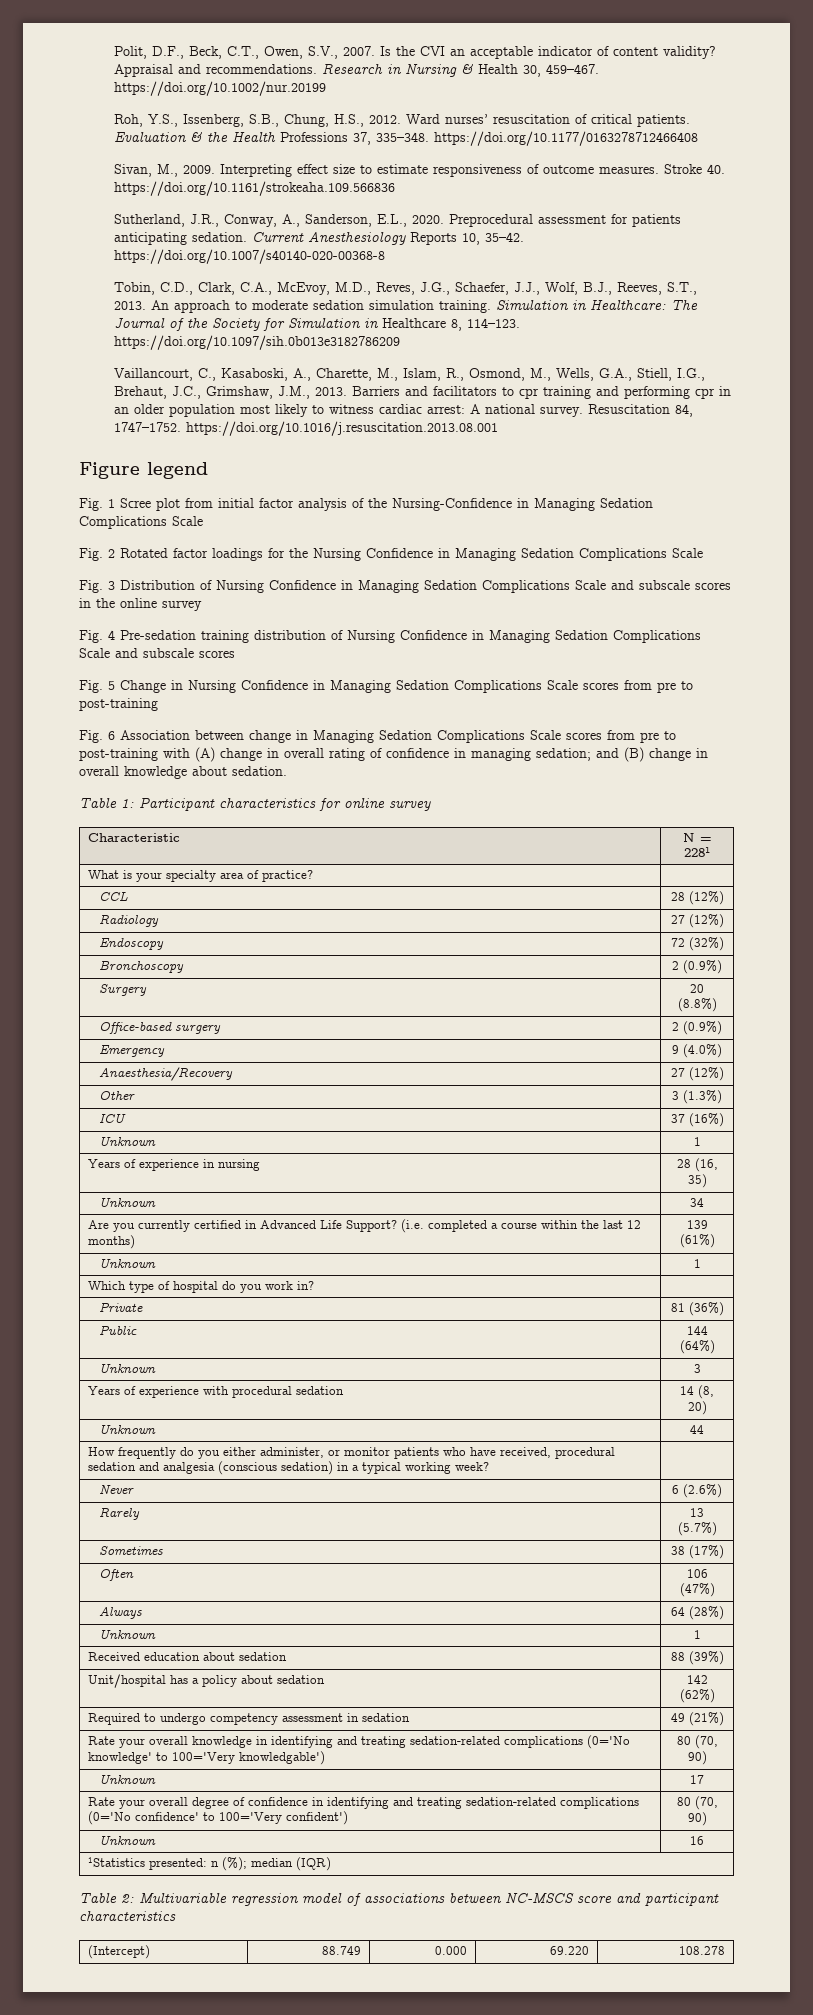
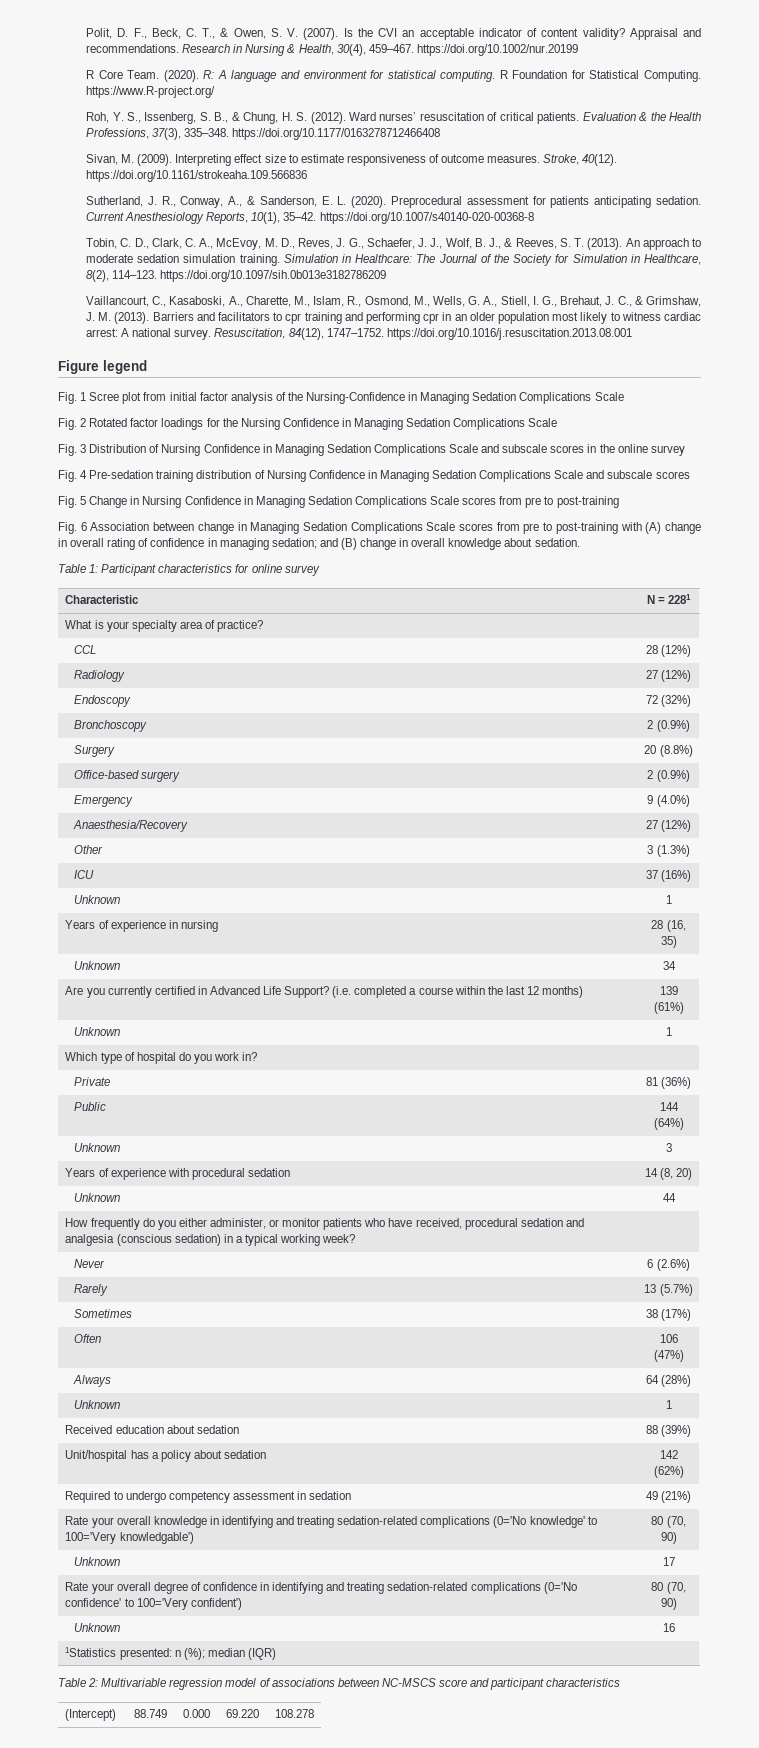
- Polit, D.F., Beck, C.T., Owen, S.V., 2007.
+ Polit, D. F., Beck, C. T., & Owen, S. V. (2007).
- Research in Nursing & Health 30, 459–467. https://doi.org/10.1002/nur.20199
+ Research in Nursing & Health, 30(4), 459–467. https://doi.org/10.1002/nur.20199
- Roh, Y.S., Issenberg, S.B., Chung, H.S., 2012.
+ R Core Team. (2020). R: A language and environment for statistical computing. R Foundation for Statistical Computing. https://www.R-project.org/
+ Roh, Y. S., Issenberg, S. B., & Chung, H. S. (2012).
- Evaluation & the Health Professions 37, 335–348. https://doi.org/10.1177/0163278712466408
+ Evaluation & the Health Professions, 37(3), 335–348. https://doi.org/10.1177/0163278712466408
- Sivan, M., 2009.
+ Sivan, M. (2009).
- Stroke 40. https://doi.org/10.1161/strokeaha.109.566836
+ Stroke, 40(12). https://doi.org/10.1161/strokeaha.109.566836
- Sutherland, J.R., Conway, A., Sanderson, E.L., 2020.
+ Sutherland, J. R., Conway, A., & Sanderson, E. L. (2020).
- Current Anesthesiology Reports 10, 35–42. https://doi.org/10.1007/s40140-020-00368-8
+ Current Anesthesiology Reports, 10(1), 35–42. https://doi.org/10.1007/s40140-020-00368-8
- Tobin, C.D., Clark, C.A., McEvoy, M.D., Reves, J.G., Schaefer, J.J., Wolf, B.J., Reeves, S.T., 2013.
+ Tobin, C. D., Clark, C. A., McEvoy, M. D., Reves, J. G., Schaefer, J. J., Wolf, B. J., & Reeves, S. T. (2013).
- Simulation in Healthcare: The Journal of the Society for Simulation in Healthcare 8, 114–123. https://doi.org/10.1097/sih.0b013e3182786209
+ Simulation in Healthcare: The Journal of the Society for Simulation in Healthcare, 8(2), 114–123. https://doi.org/10.1097/sih.0b013e3182786209
- Vaillancourt, C., Kasaboski, A., Charette, M., Islam, R., Osmond, M., Wells, G.A., Stiell, I.G., Brehaut, J.C., Grimshaw, J.M., 2013.
+ Vaillancourt, C., Kasaboski, A., Charette, M., Islam, R., Osmond, M., Wells, G. A., Stiell, I. G., Brehaut, J. C., & Grimshaw, J. M. (2013).
- Resuscitation 84, 1747–1752. https://doi.org/10.1016/j.resuscitation.2013.08.001
+ Resuscitation, 84(12), 1747–1752. https://doi.org/10.1016/j.resuscitation.2013.08.001

